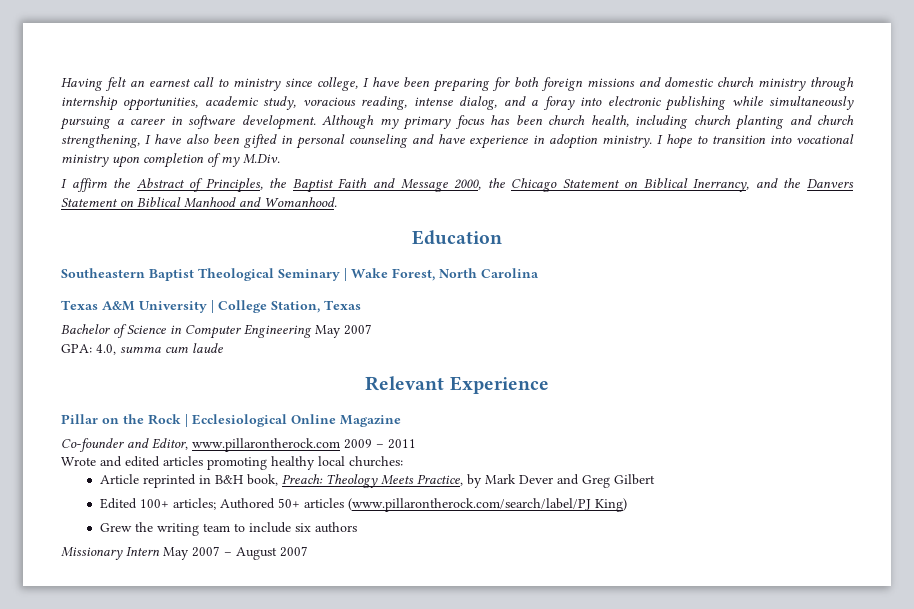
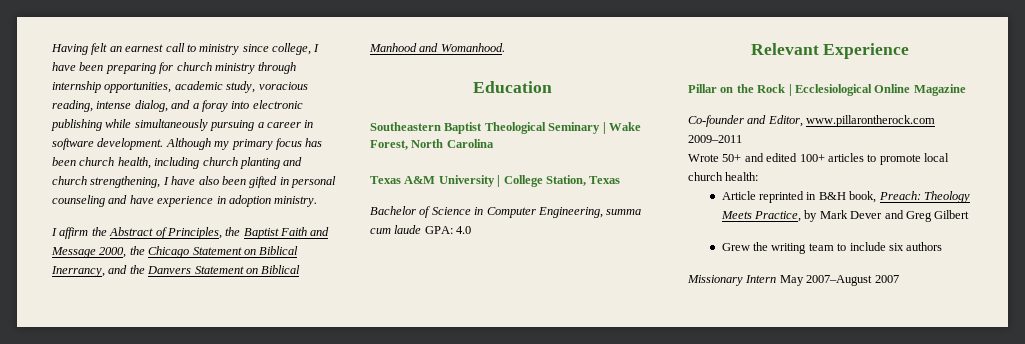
- Having felt an earnest call to ministry since college, I have been preparing for both foreign missions and domestic church ministry through internship opportunities, academic study, voracious reading, intense dialog, and a foray into electronic publishing while simultaneously pursuing a career in software development.
+ Having felt an earnest call to ministry since college, I have been preparing for church ministry through internship opportunities, academic study, voracious reading, intense dialog, and a foray into electronic publishing while simultaneously pursuing a career in software development.
- I hope to transition into vocational ministry upon completion of my M.Div.
- Bachelor of Science in Computer Engineering May 2007
- GPA: 4.0, summa cum laude
+ Bachelor of Science in Computer Engineering, summa cum laude GPA: 4.0
- Co-founder and Editor, www.pillarontherock.com 2009 – 2011
+ Co-founder and Editor, www.pillarontherock.com 2009–2011
- Wrote and edited articles promoting healthy local churches:
+ Wrote 50+ and edited 100+ articles to promote local church health:
- Edited 100+ articles; Authored 50+ articles (www.pillarontherock.com/search/label/PJ King)
- Missionary Intern May 2007 – August 2007
+ Missionary Intern May 2007–August 2007

